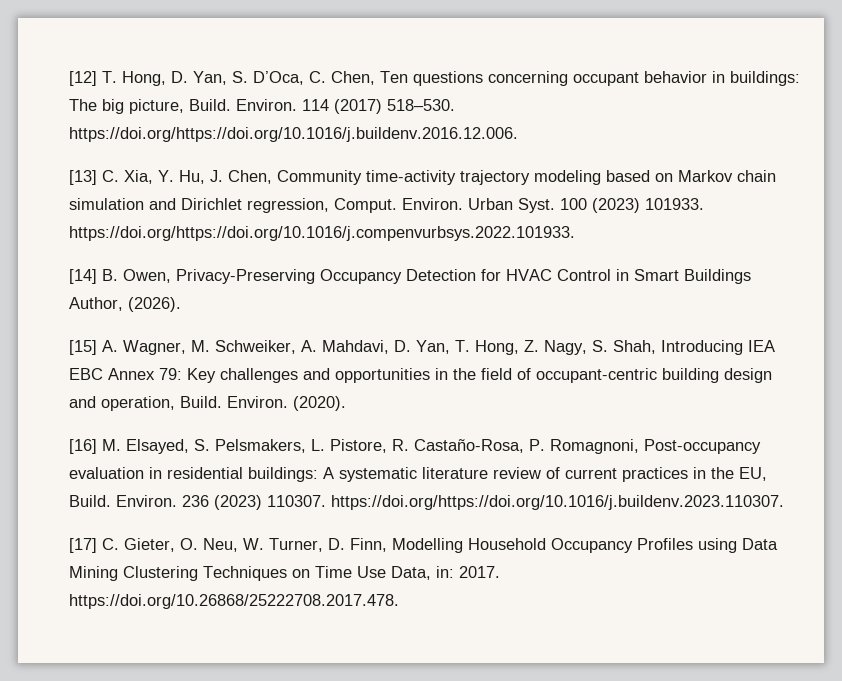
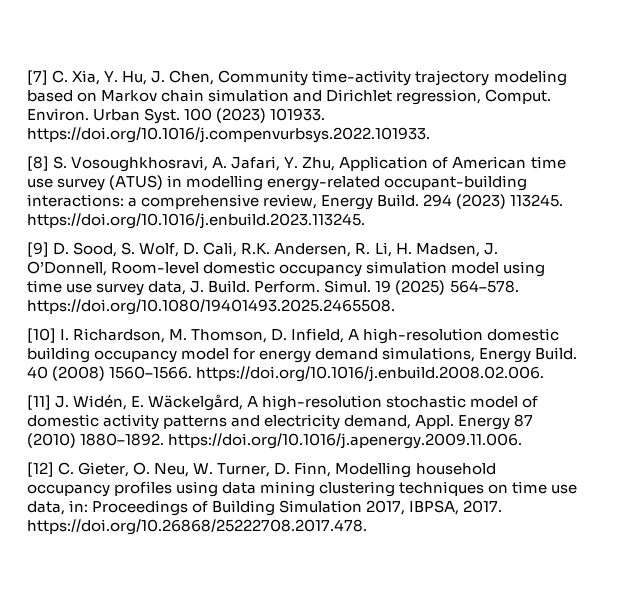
- [12] T. Hong, D. Yan, S. D’Oca, C. Chen, Ten questions concerning occupant behavior in buildings: The big picture, Build. Environ. 114 (2017) 518–530. https://doi.org/https://doi.org/10.1016/j.buildenv.2016.12.006.
- [13] C. Xia, Y. Hu, J. Chen, Community time-activity trajectory modeling based on Markov chain simulation and Dirichlet regression, Comput.
+ [7] C. Xia, Y. Hu, J. Chen, Community time-activity trajectory modeling based on Markov chain simulation and Dirichlet regression, Comput.
- 100 (2023) 101933. https://doi.org/https://doi.org/10.1016/j.compenvurbsys.2022.101933.
- [14] B. Owen, Privacy-Preserving Occupancy Detection for HVAC Control in Smart Buildings Author, (2026).
- [15] A. Wagner, M. Schweiker, A. Mahdavi, D. Yan, T. Hong, Z. Nagy, S. Shah, Introducing IEA EBC Annex 79: Key challenges and opportunities in the field of occupant-centric building design and operation, Build. Environ. (2020).
- [16] M. Elsayed, S. Pelsmakers, L. Pistore, R. Castaño-Rosa, P. Romagnoni, Post-occupancy evaluation in residential buildings: A systematic literature review of current practices in the EU, Build. Environ. 236 (2023) 110307. https://doi.org/https://doi.org/10.1016/j.buildenv.2023.110307.
- [17] C. Gieter, O. Neu, W. Turner, D. Finn, Modelling Household Occupancy Profiles using Data Mining Clustering Techniques on Time Use Data, in: 2017. https://doi.org/10.26868/25222708.2017.478.
+ 100 (2023) 101933. https://doi.org/10.1016/j.compenvurbsys.2022.101933.
+ [8] S. Vosoughkhosravi, A. Jafari, Y. Zhu, Application of American time use survey (ATUS) in modelling energy-related occupant-building interactions: a comprehensive review, Energy Build. 294 (2023) 113245. https://doi.org/10.1016/j.enbuild.2023.113245.
+ [9] D. Sood, S. Wolf, D. Cali, R.K. Andersen, R. Li, H. Madsen, J. O’Donnell, Room-level domestic occupancy simulation model using time use survey data, J. Build. Perform. Simul. 19 (2025) 564–578. https://doi.org/10.1080/19401493.2025.2465508.
+ [10] I. Richardson, M. Thomson, D. Infield, A high-resolution domestic building occupancy model for energy demand simulations, Energy Build. 40 (2008) 1560–1566. https://doi.org/10.1016/j.enbuild.2008.02.006.
+ [11] J. Widén, E. Wäckelgård, A high-resolution stochastic model of domestic activity patterns and electricity demand, Appl. Energy 87 (2010) 1880–1892. https://doi.org/10.1016/j.apenergy.2009.11.006.
+ [12] C. Gieter, O. Neu, W. Turner, D. Finn, Modelling household occupancy profiles using data mining clustering techniques on time use data, in: Proceedings of Building Simulation 2017, IBPSA, 2017. https://doi.org/10.26868/25222708.2017.478.

